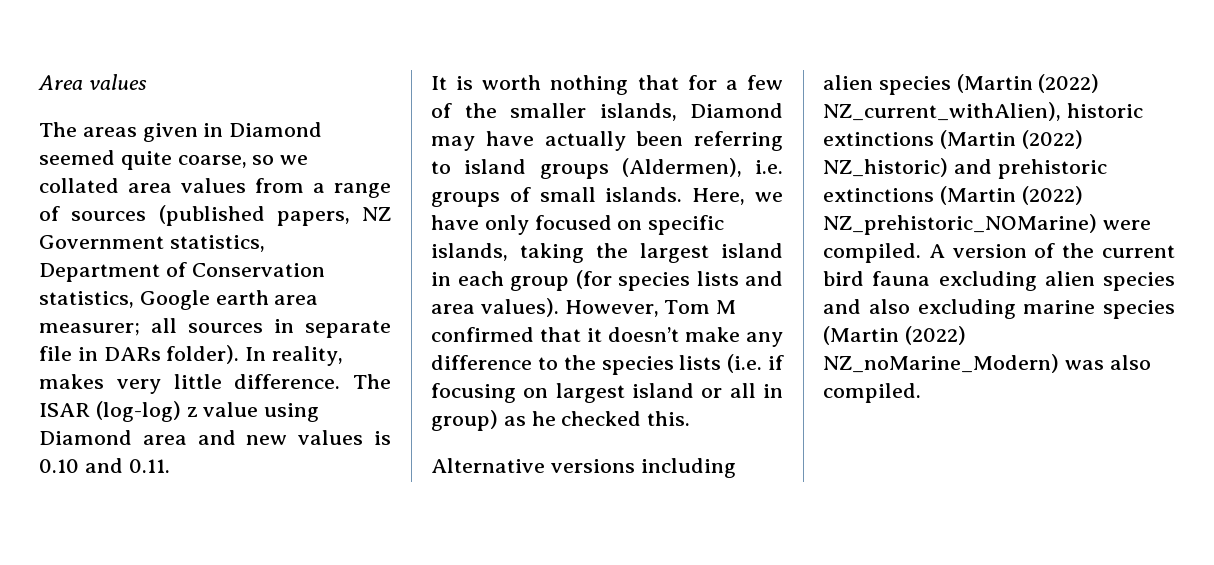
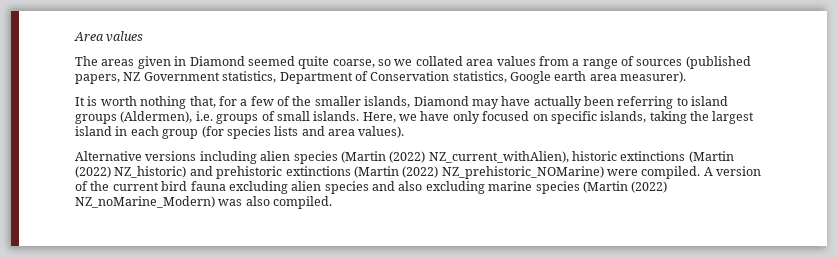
- The areas given in Diamond seemed quite coarse, so we collated area values from a range of sources (published papers, NZ Government statistics, Department of Conservation statistics, Google earth area measurer; all sources in separate file in DARs folder). In reality, makes very little difference. The ISAR (log-log) z value using Diamond area and new values is 0.10 and 0.11.
+ The areas given in Diamond seemed quite coarse, so we collated area values from a range of sources (published papers, NZ Government statistics, Department of Conservation statistics, Google earth area measurer).
- It is worth nothing that for a few of the smaller islands, Diamond may have actually been referring to island groups (Aldermen), i.e. groups of small islands.
+ It is worth nothing that, for a few of the smaller islands, Diamond may have actually been referring to island groups (Aldermen), i.e. groups of small islands.
- However, Tom M confirmed that it doesn’t make any difference to the species lists (i.e. if focusing on largest island or all in group) as he checked this.

